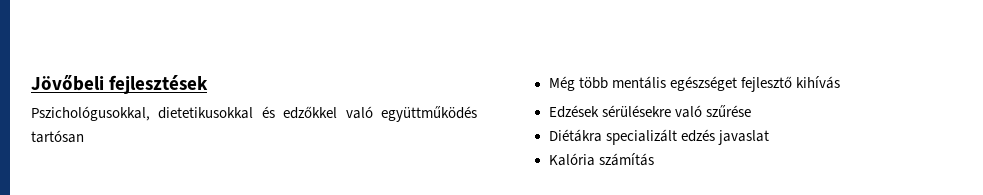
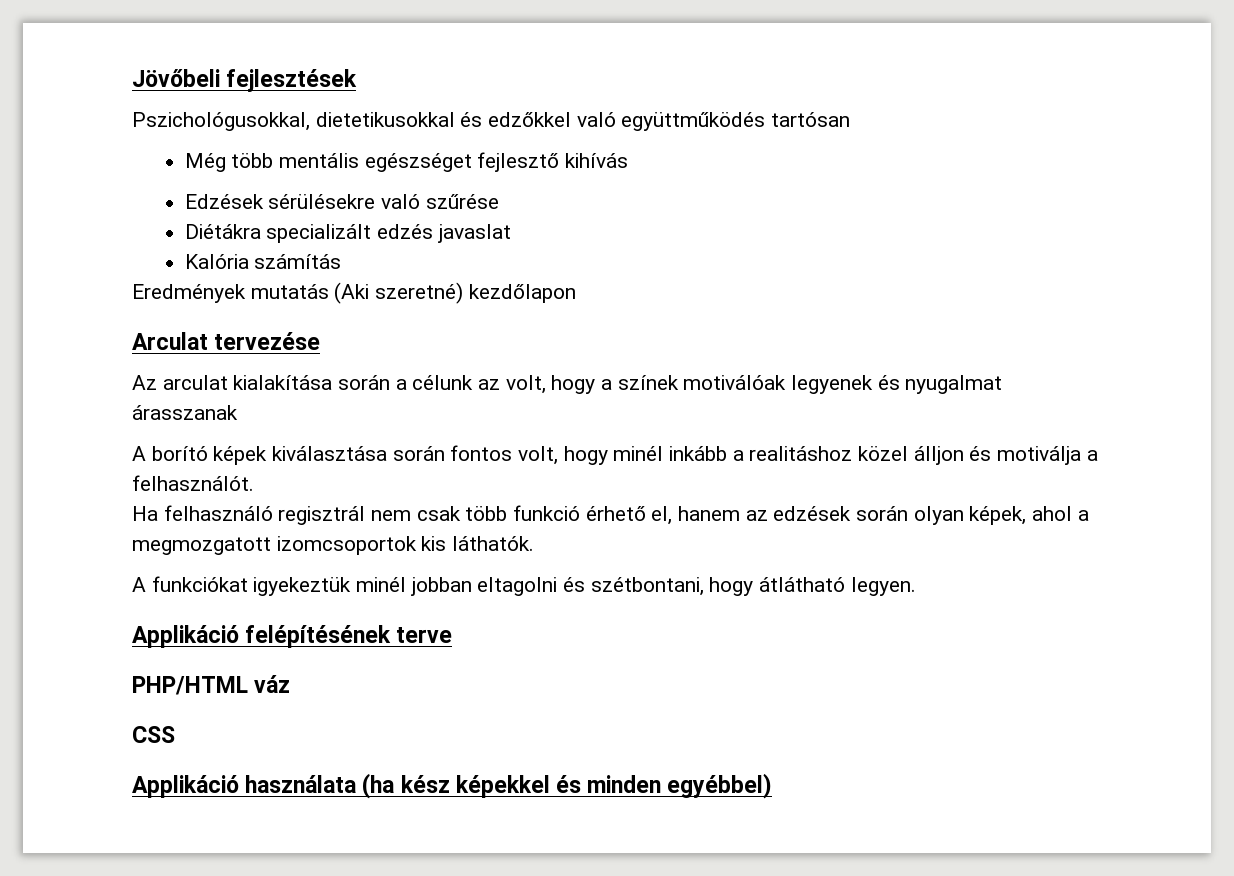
+ Eredmények mutatás (Aki szeretné) kezdőlapon
+ Arculat tervezése
+ Az arculat kialakítása során a célunk az volt, hogy a színek motiválóak legyenek és nyugalmat árasszanak
+ A borító képek kiválasztása során fontos volt, hogy minél inkább a realitáshoz közel álljon és motiválja a felhasználót.
+ Ha felhasználó regisztrál nem csak több funkció érhető el, hanem az edzések során olyan képek, ahol a megmozgatott izomcsoportok kis láthatók.
+ A funkciókat igyekeztük minél jobban eltagolni és szétbontani, hogy átlátható legyen.
+ Applikáció felépítésének terve
+ PHP/HTML váz
+ CSS
+ Applikáció használata (ha kész képekkel és minden egyébbel)

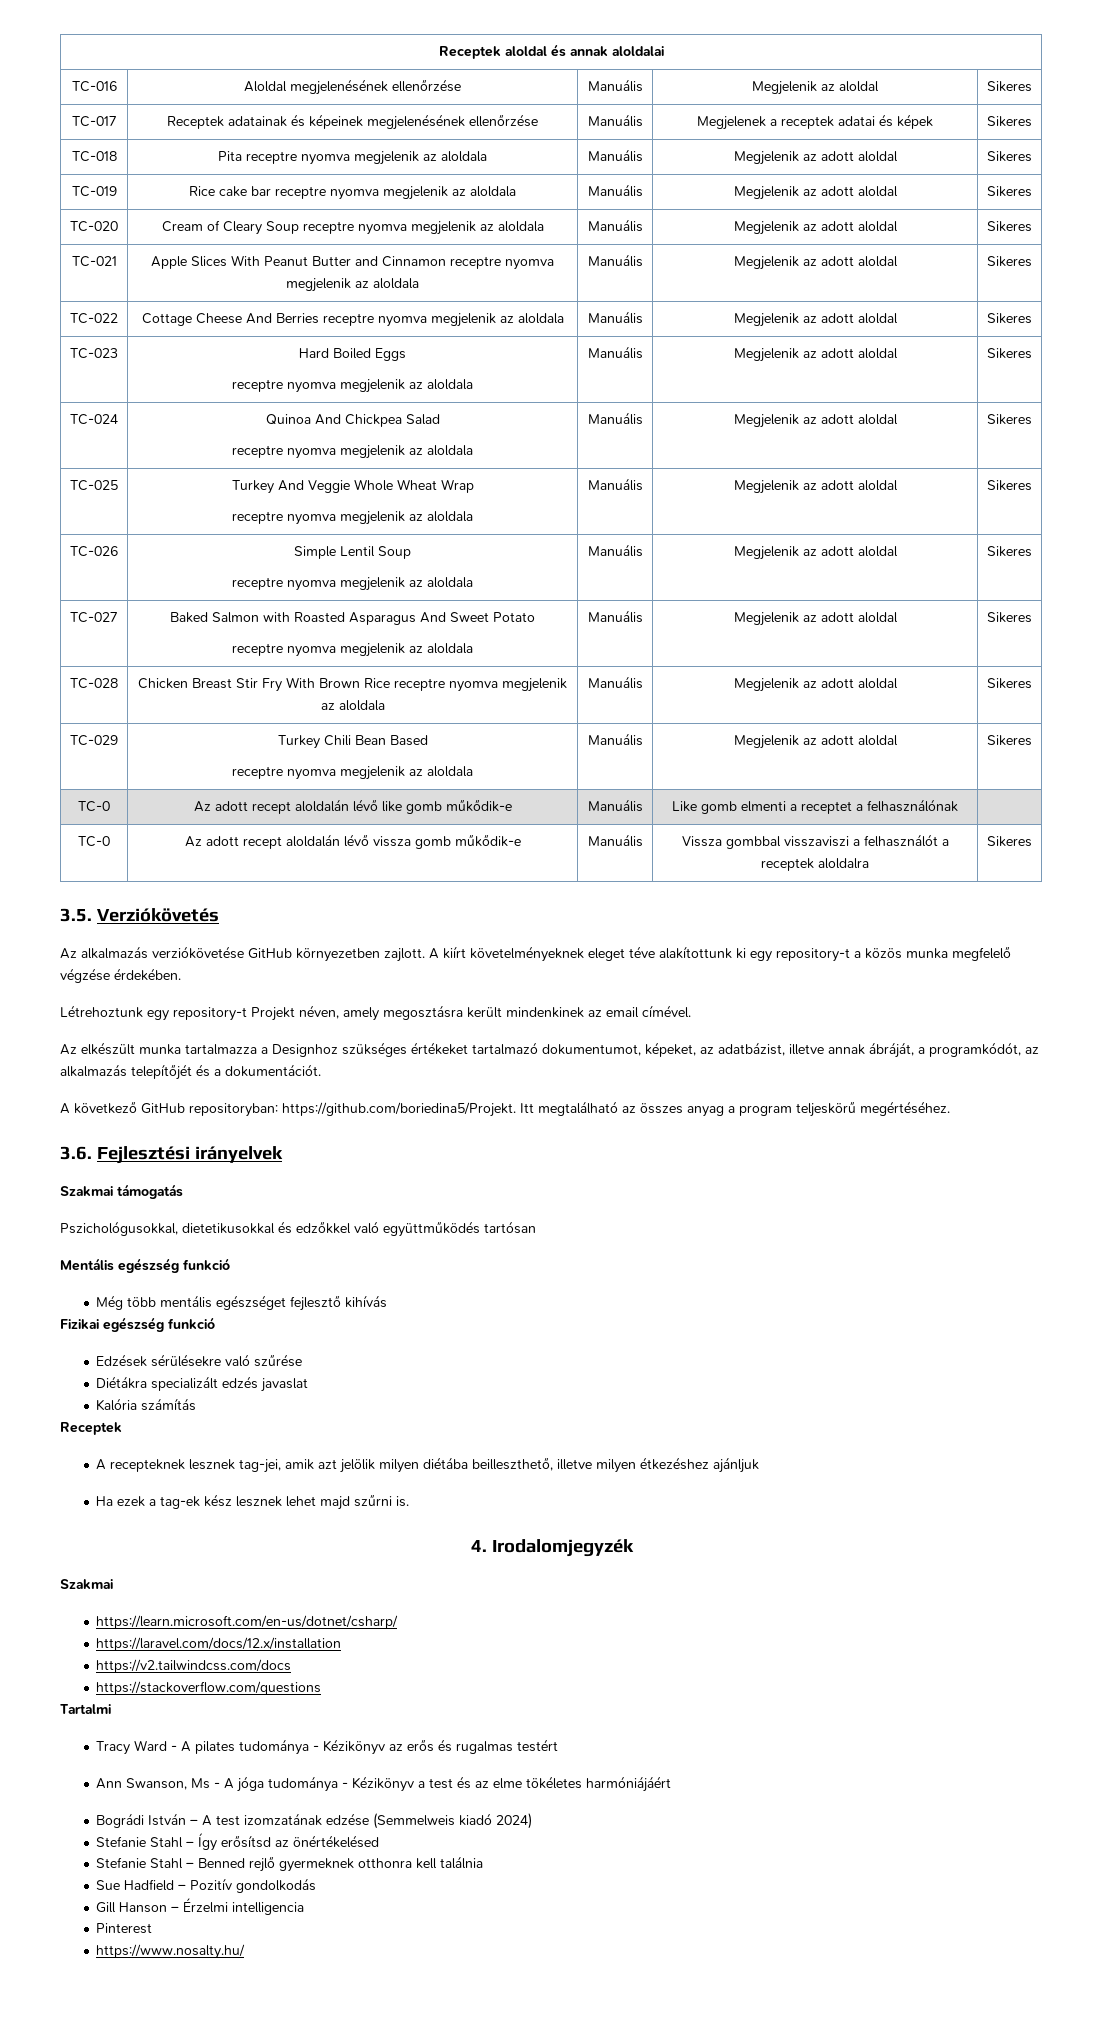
- Jövőbeli fejlesztések
+ Receptek aloldal és annak aloldalai
+ TC-016 | Aloldal megjelenésének ellenőrzése | Manuális | Megjelenik az aloldal | Sikeres
+ TC-017 | Receptek adatainak és képeinek megjelenésének ellenőrzése | Manuális | Megjelenek a receptek adatai és képek | Sikeres
+ TC-018 | Pita receptre nyomva megjelenik az aloldala | Manuális | Megjelenik az adott aloldal | Sikeres
+ TC-019 | Rice cake bar receptre nyomva megjelenik az aloldala | Manuális | Megjelenik az adott aloldal | Sikeres
+ TC-020 | Cream of Cleary Soup receptre nyomva megjelenik az aloldala | Manuális | Megjelenik az adott aloldal | Sikeres
+ TC-021 | Apple Slices With Peanut Butter and Cinnamon receptre nyomva megjelenik az aloldala | Manuális | Megjelenik az adott aloldal | Sikeres
+ TC-022 | Cottage Cheese And Berries receptre nyomva megjelenik az aloldala | Manuális | Megjelenik az adott aloldal | Sikeres
+ TC-023 | Hard Boiled Eggs
+ receptre nyomva megjelenik az aloldala | Manuális | Megjelenik az adott aloldal | Sikeres
+ TC-024 | Quinoa And Chickpea Salad
+ receptre nyomva megjelenik az aloldala | Manuális | Megjelenik az adott aloldal | Sikeres
+ TC-025 | Turkey And Veggie Whole Wheat Wrap
+ receptre nyomva megjelenik az aloldala | Manuális | Megjelenik az adott aloldal | Sikeres
+ TC-026 | Simple Lentil Soup
+ receptre nyomva megjelenik az aloldala | Manuális | Megjelenik az adott aloldal | Sikeres
+ TC-027 | Baked Salmon with Roasted Asparagus And Sweet Potato
+ receptre nyomva megjelenik az aloldala | Manuális | Megjelenik az adott aloldal | Sikeres
+ TC-028 | Chicken Breast Stir Fry With Brown Rice receptre nyomva megjelenik az aloldala | Manuális | Megjelenik az adott aloldal | Sikeres
+ TC-029 | Turkey Chili Bean Based
+ receptre nyomva megjelenik az aloldala | Manuális | Megjelenik az adott aloldal | Sikeres
+ TC-0 | Az adott recept aloldalán lévő like gomb műkődik-e | Manuális | Like gomb elmenti a receptet a felhasználónak |
+ TC-0 | Az adott recept aloldalán lévő vissza gomb műkődik-e | Manuális | Vissza gombbal visszaviszi a felhasználót a receptek aloldalra | Sikeres
+ 3.5. Verziókövetés
+ Az alkalmazás verziókövetése GitHub környezetben zajlott. A kiírt követelményeknek eleget téve alakítottunk ki egy repository-t a közös munka megfelelő végzése érdekében.
+ Létrehoztunk egy repository-t Projekt néven, amely megosztásra került mindenkinek az email címével.
+ Az elkészült munka tartalmazza a Designhoz szükséges értékeket tartalmazó dokumentumot, képeket, az adatbázist, illetve annak ábráját, a programkódót, az alkalmazás telepítőjét és a dokumentációt.
+ A következő GitHub repositoryban: https://github.com/boriedina5/Projekt. Itt megtalálható az összes anyag a program teljeskörű megértéséhez.
+ 3.6. Fejlesztési irányelvek
+ Szakmai támogatás
+ Mentális egészség funkció
+ Fizikai egészség funkció
  Kalória számítás
- Eredmények mutatás (Aki szeretné) kezdőlapon
- Arculat tervezése
- Az arculat kialakítása során a célunk az volt, hogy a színek motiválóak legyenek és nyugalmat árasszanak
- A borító képek kiválasztása során fontos volt, hogy minél inkább a realitáshoz közel álljon és motiválja a felhasználót.
- Ha felhasználó regisztrál nem csak több funkció érhető el, hanem az edzések során olyan képek, ahol a megmozgatott izomcsoportok kis láthatók.
- A funkciókat igyekeztük minél jobban eltagolni és szétbontani, hogy átlátható legyen.
- Applikáció felépítésének terve
- PHP/HTML váz
- CSS
- Applikáció használata (ha kész képekkel és minden egyébbel)
+ Receptek
+ A recepteknek lesznek tag-jei, amik azt jelölik milyen diétába beilleszthető, illetve milyen étkezéshez ajánljuk
+ Ha ezek a tag-ek kész lesznek lehet majd szűrni is.
+ 4. Irodalomjegyzék
+ Szakmai
+ https://learn.microsoft.com/en-us/dotnet/csharp/
+ https://laravel.com/docs/12.x/installation
+ https://v2.tailwindcss.com/docs
+ https://stackoverflow.com/questions
+ Tartalmi
+ Tracy Ward - A pilates tudománya - Kézikönyv az erős és rugalmas testért
+ Ann Swanson, Ms - A jóga tudománya - Kézikönyv a test és az elme tökéletes harmóniájáért
+ Bográdi István – A test izomzatának edzése (Semmelweis kiadó 2024)
+ Stefanie Stahl – Így erősítsd az önértékelésed
+ Stefanie Stahl – Benned rejlő gyermeknek otthonra kell találnia
+ Sue Hadfield – Pozitív gondolkodás
+ Gill Hanson – Érzelmi intelligencia
+ Pinterest
+ https://www.nosalty.hu/

